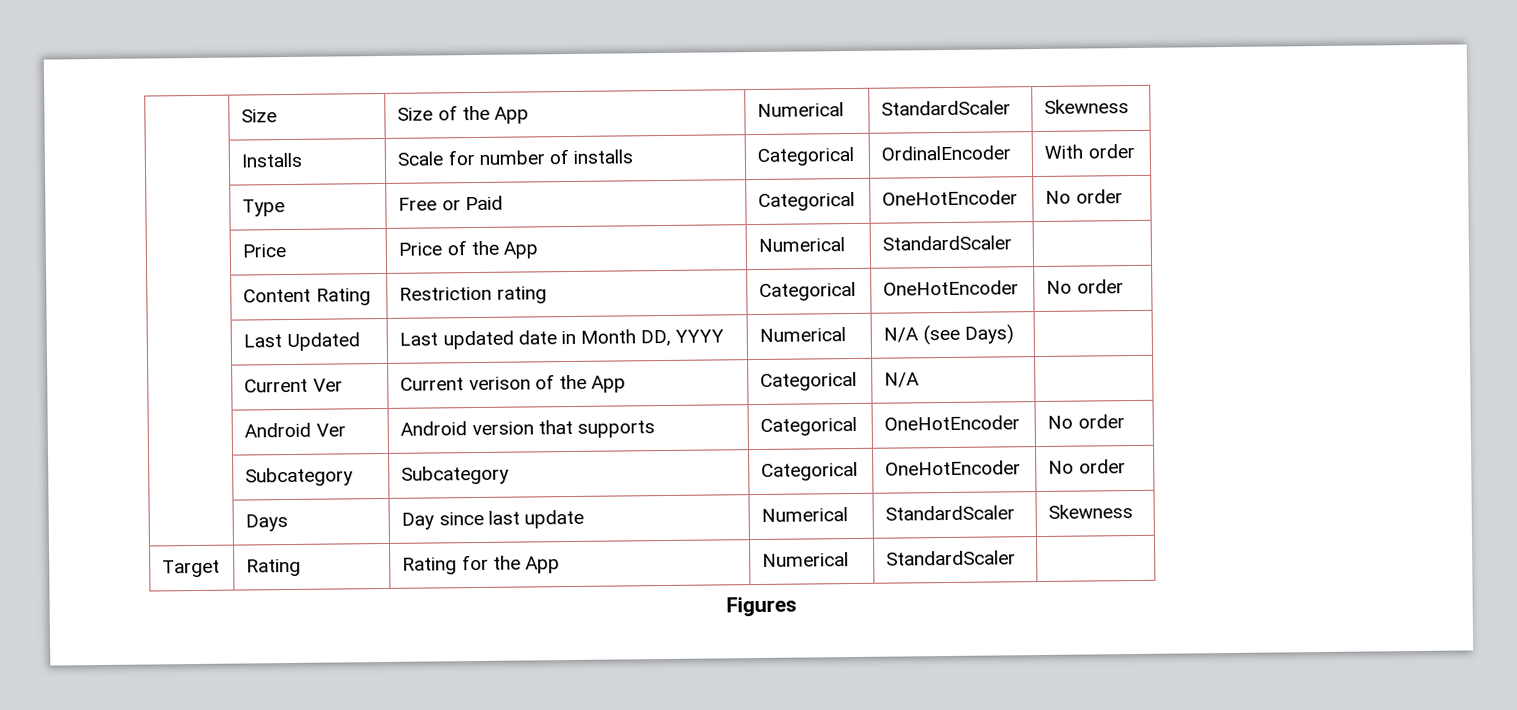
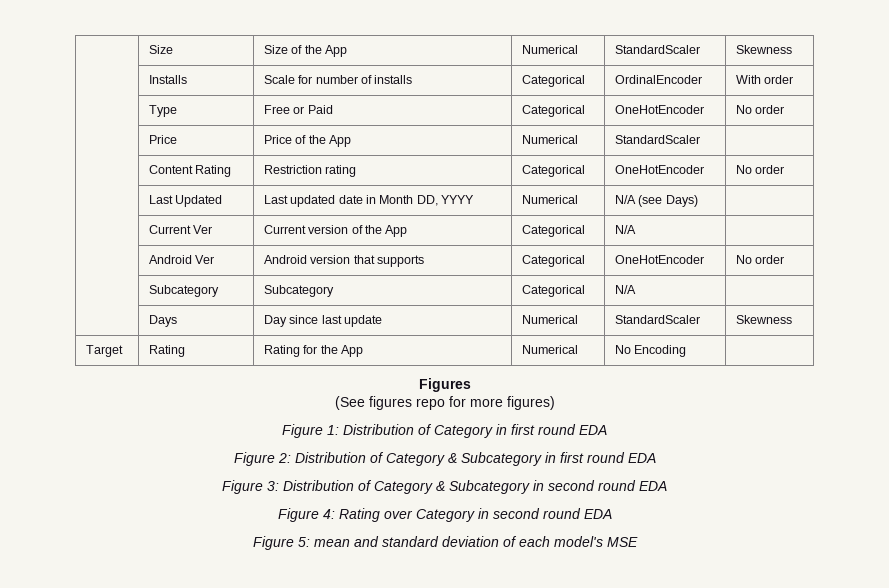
- | Current Ver | Current verison of the App | Categorical | N/A |
+ | Current Ver | Current version of the App | Categorical | N/A |
- | Subcategory | Subcategory | Categorical | OneHotEncoder | No order
+ | Subcategory | Subcategory | Categorical | N/A |
- Target | Rating | Rating for the App | Numerical | StandardScaler |
+ Target | Rating | Rating for the App | Numerical | No Encoding |
+ (See figures repo for more figures)
+ Figure 1: Distribution of Category in first round EDA
+ Figure 2: Distribution of Category & Subcategory in first round EDA
+ Figure 3: Distribution of Category & Subcategory in second round EDA
+ Figure 4: Rating over Category in second round EDA
+ Figure 5: mean and standard deviation of each model's MSE

